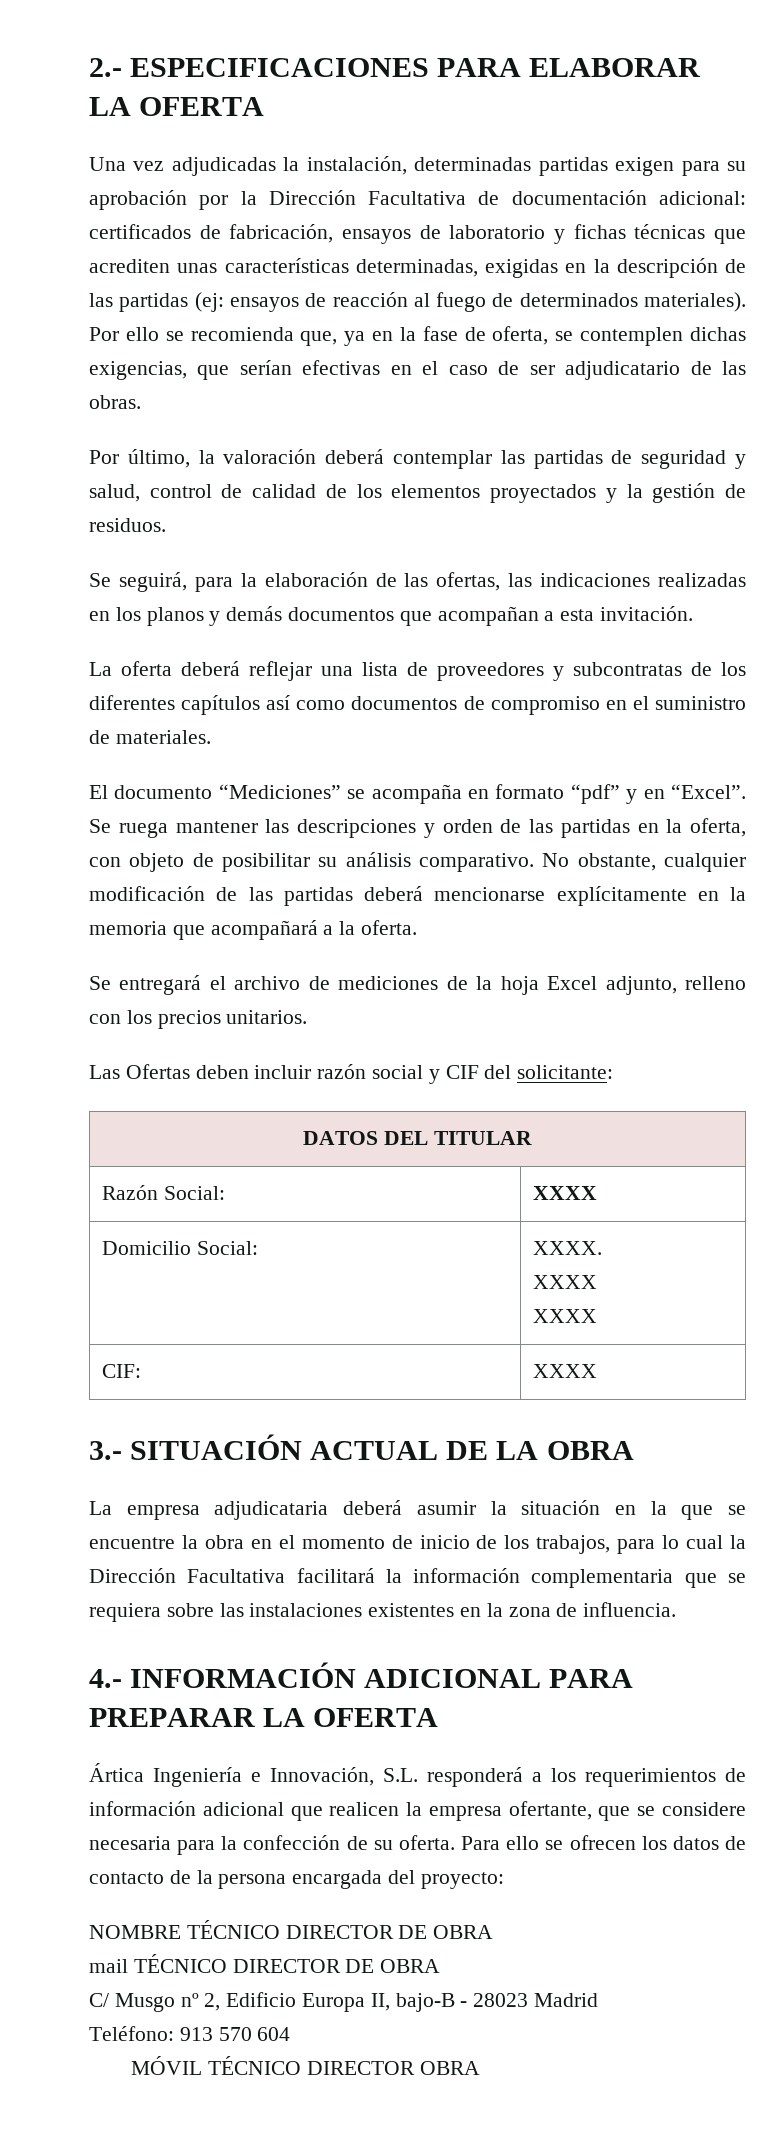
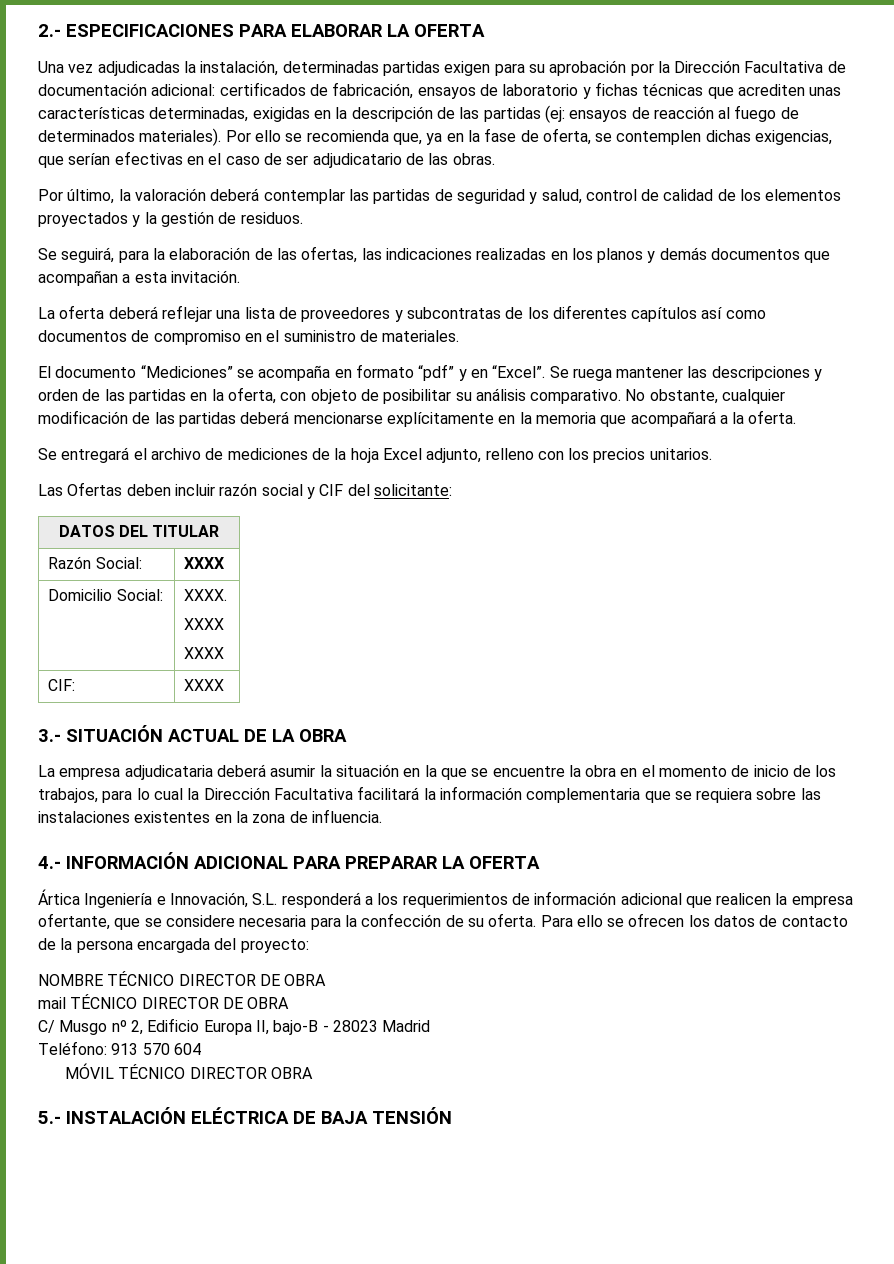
+ 5.- INSTALACIÓN ELÉCTRICA DE BAJA TENSIÓN

